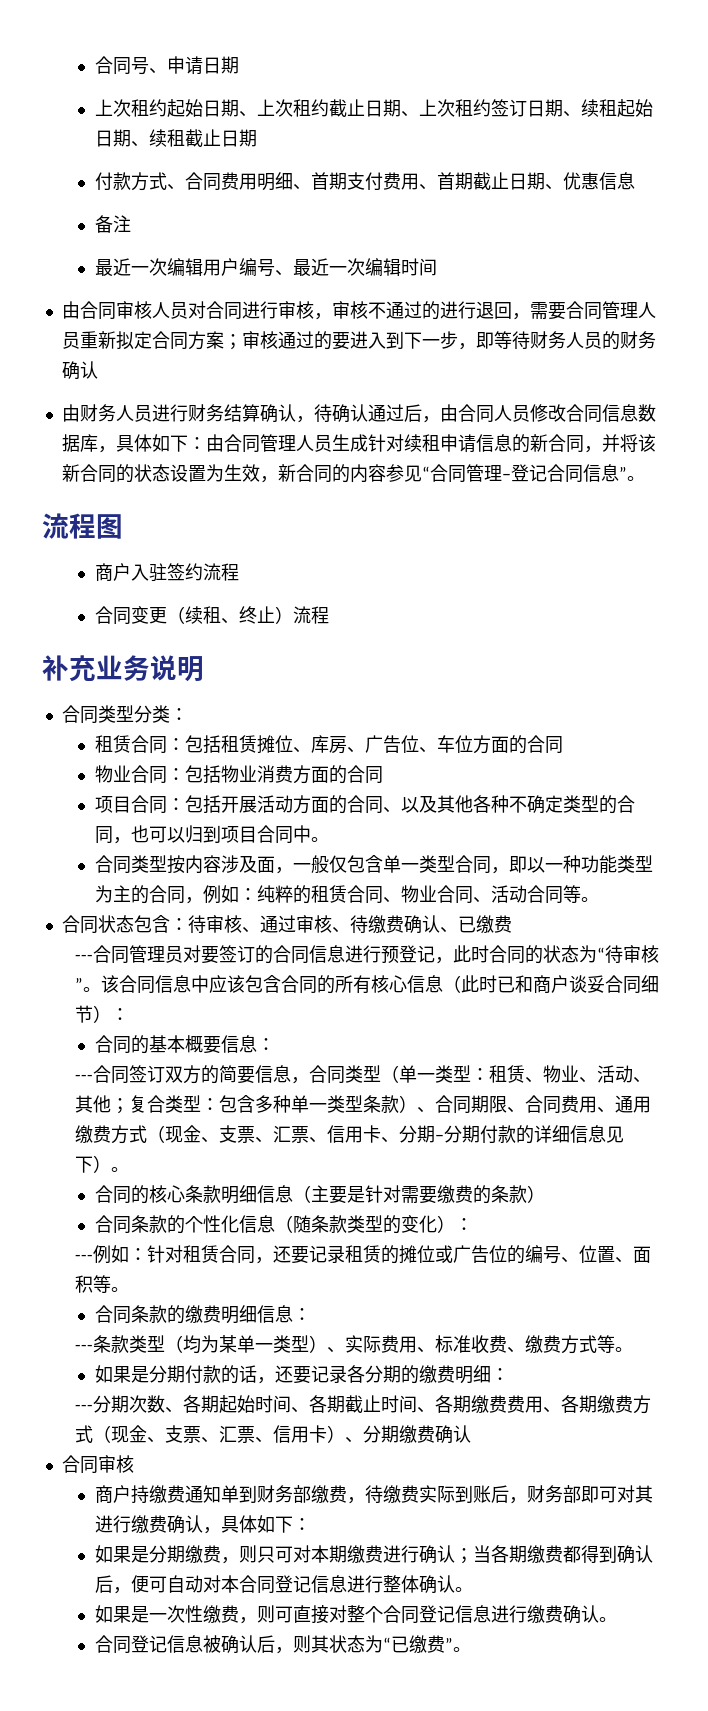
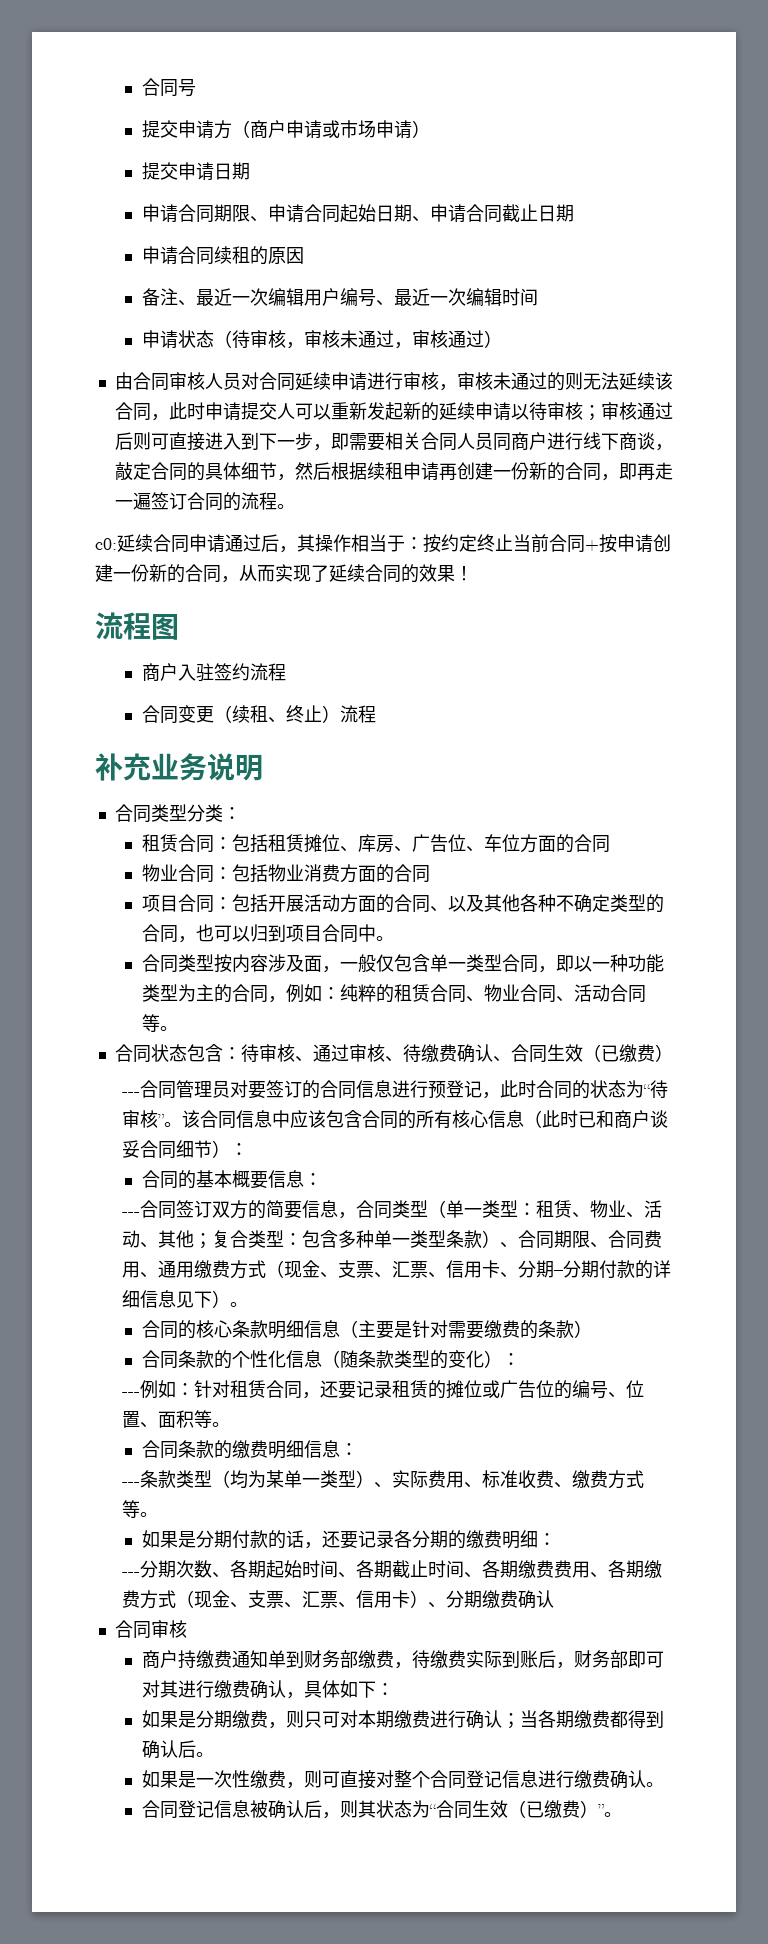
- 合同号、申请日期
- 上次租约起始日期、上次租约截止日期、上次租约签订日期、续租起始日期、续租截止日期
- 付款方式、合同费用明细、首期支付费用、首期截止日期、优惠信息
+ 合同号
+ 提交申请方（商户申请或市场申请）
+ 提交申请日期
+ 申请合同期限、申请合同起始日期、申请合同截止日期
+ 申请合同续租的原因
- 备注
- 最近一次编辑用户编号、最近一次编辑时间
+ 备注、最近一次编辑用户编号、最近一次编辑时间
+ 申请状态（待审核，审核未通过，审核通过）
- 由合同审核人员对合同进行审核，审核不通过的进行退回，需要合同管理人员重新拟定合同方案；审核通过的要进入到下一步，即等待财务人员的财务确认
- 由财务人员进行财务结算确认，待确认通过后，由合同人员修改合同信息数据库，具体如下：由合同管理人员生成针对续租申请信息的新合同，并将该新合同的状态设置为生效，新合同的内容参见“合同管理–登记合同信息”。
+ 由合同审核人员对合同延续申请进行审核，审核未通过的则无法延续该合同，此时申请提交人可以重新发起新的延续申请以待审核；审核通过后则可直接进入到下一步，即需要相关合同人员同商户进行线下商谈，敲定合同的具体细节，然后根据续租申请再创建一份新的合同，即再走一遍签订合同的流程。
+ c0:延续合同申请通过后，其操作相当于：按约定终止当前合同+按申请创建一份新的合同，从而实现了延续合同的效果！
- 合同状态包含：待审核、通过审核、待缴费确认、已缴费
+ 合同状态包含：待审核、通过审核、待缴费确认、合同生效（已缴费）
- 如果是分期缴费，则只可对本期缴费进行确认；当各期缴费都得到确认后，便可自动对本合同登记信息进行整体确认。
+ 如果是分期缴费，则只可对本期缴费进行确认；当各期缴费都得到确认后。
- 合同登记信息被确认后，则其状态为“已缴费”。
+ 合同登记信息被确认后，则其状态为“合同生效（已缴费）”。

